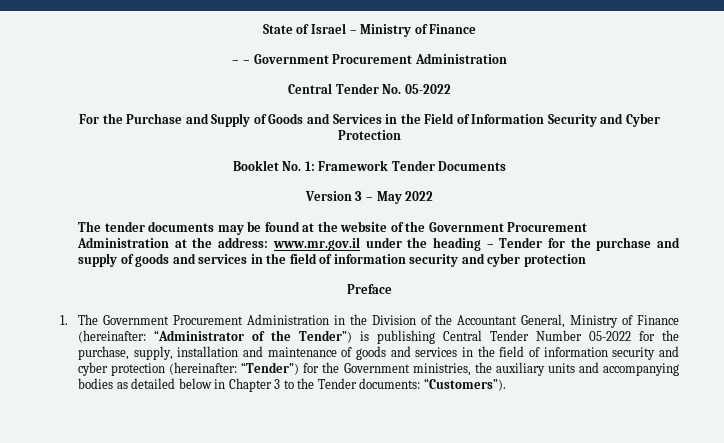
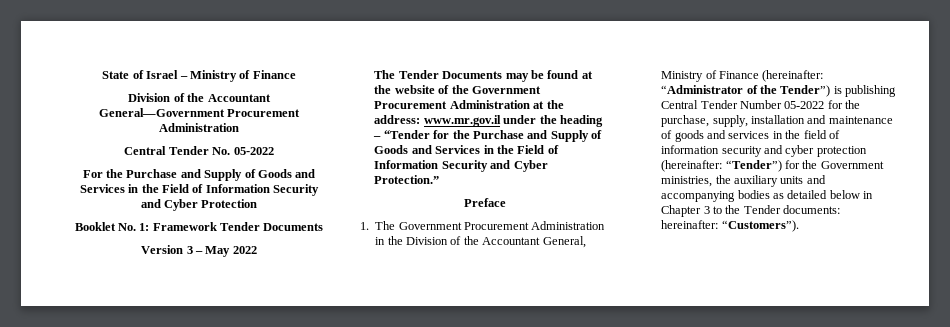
- – – Government Procurement Administration
+ Division of the Accountant General—Government Procurement Administration
- The tender documents may be found at the website of the Government Procurement Administration at the address: www.mr.gov.il under the heading – Tender for the purchase and supply of goods and services in the field of information security and cyber protection
+ The Tender Documents may be found at the website of the Government Procurement Administration at the address: www.mr.gov.il under the heading – “Tender for the Purchase and Supply of Goods and Services in the Field of Information Security and Cyber Protection.”
+ hereinafter:

